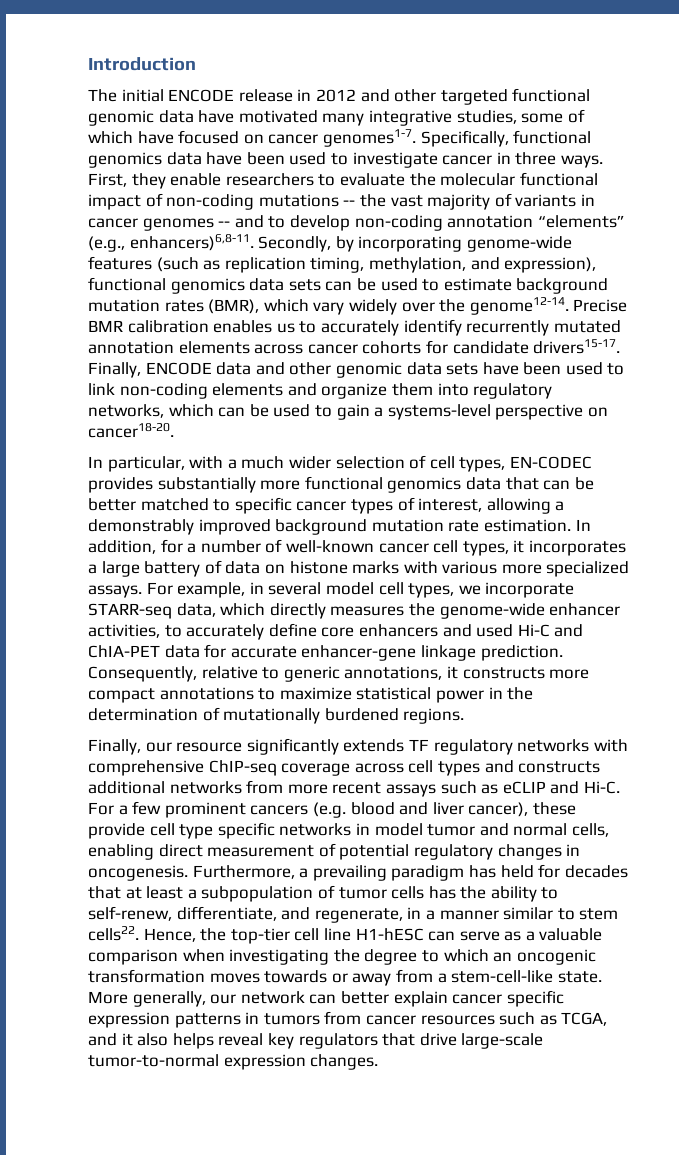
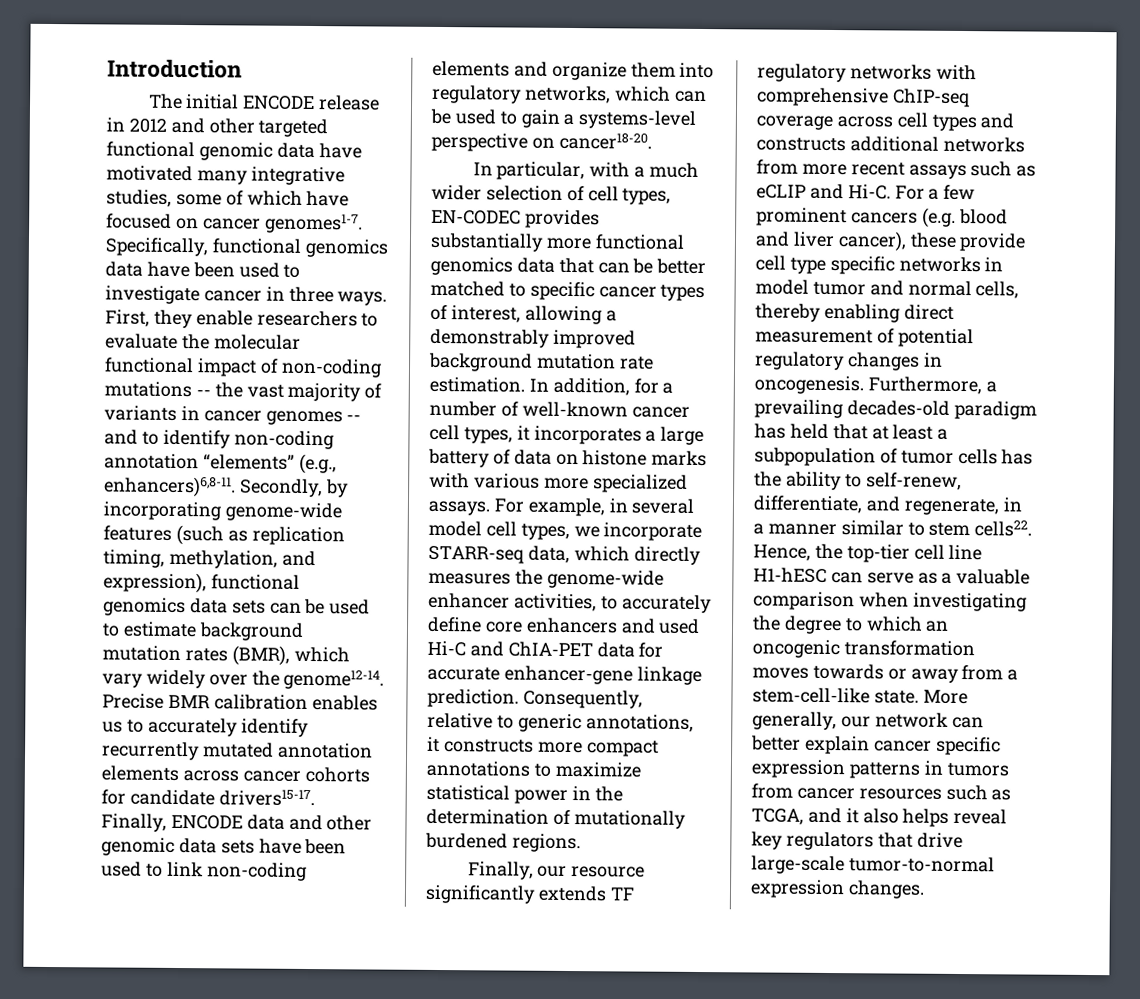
- First, they enable researchers to evaluate the molecular functional impact of non-coding mutations -- the vast majority of variants in cancer genomes -- and to develop non-coding annotation “elements” (e.g., enhancers)6,8-11.
+ First, they enable researchers to evaluate the molecular functional impact of non-coding mutations -- the vast majority of variants in cancer genomes -- and to identify non-coding annotation “elements” (e.g., enhancers)6,8-11.
- For a few prominent cancers (e.g. blood and liver cancer), these provide cell type specific networks in model tumor and normal cells, enabling direct measurement of potential regulatory changes in oncogenesis.
+ For a few prominent cancers (e.g. blood and liver cancer), these provide cell type specific networks in model tumor and normal cells, thereby enabling direct measurement of potential regulatory changes in oncogenesis.
- Furthermore, a prevailing paradigm has held for decades that at least a subpopulation of tumor cells has the ability to self-renew, differentiate, and regenerate, in a manner similar to stem cells22.
+ Furthermore, a prevailing decades-old paradigm has held that at least a subpopulation of tumor cells has the ability to self-renew, differentiate, and regenerate, in a manner similar to stem cells22.

